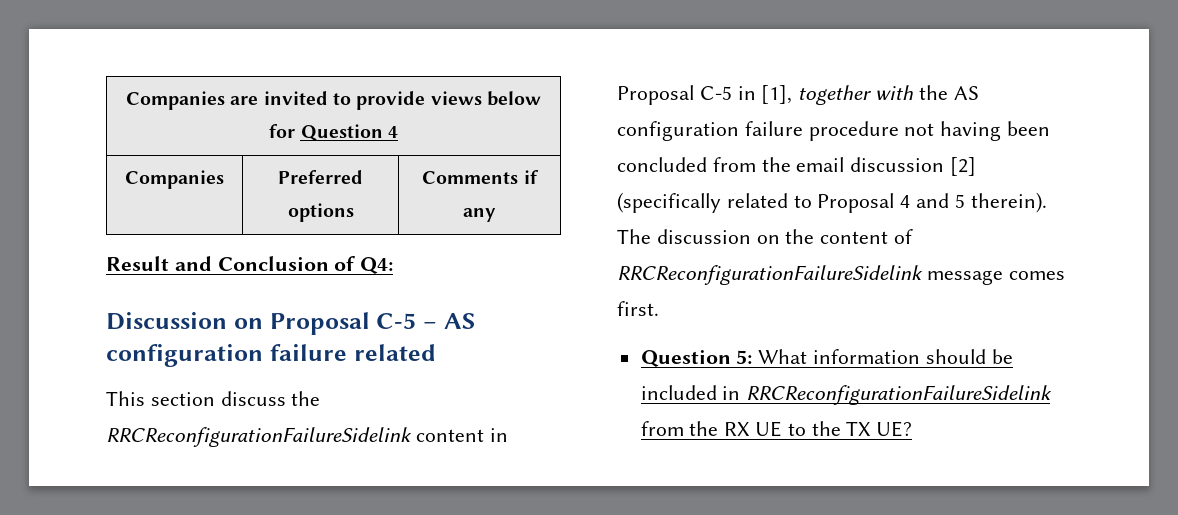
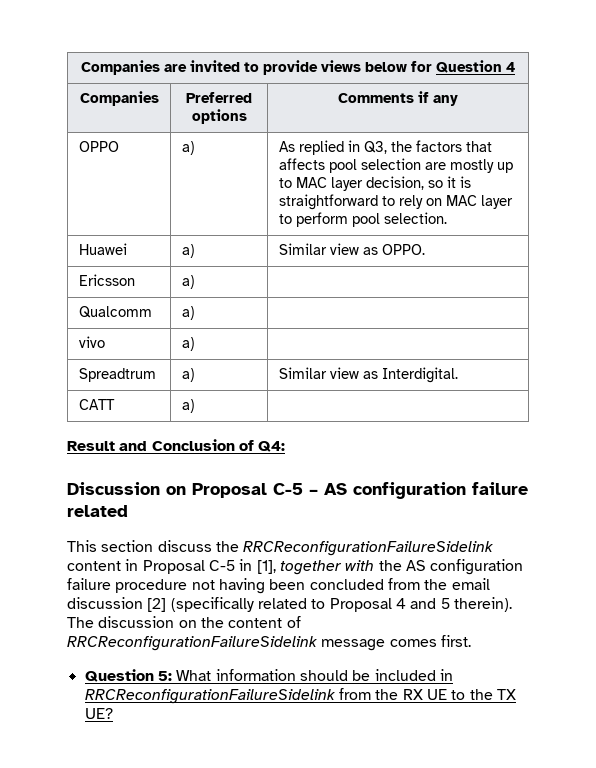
+ OPPO | a) | As replied in Q3, the factors that affects pool selection are mostly up to MAC layer decision, so it is straightforward to rely on MAC layer to perform pool selection.
+ Huawei | a) | Similar view as OPPO.
+ Ericsson | a) |
+ Qualcomm | a) |
+ vivo | a) |
+ Spreadtrum | a) | Similar view as Interdigital.
+ CATT | a) |

